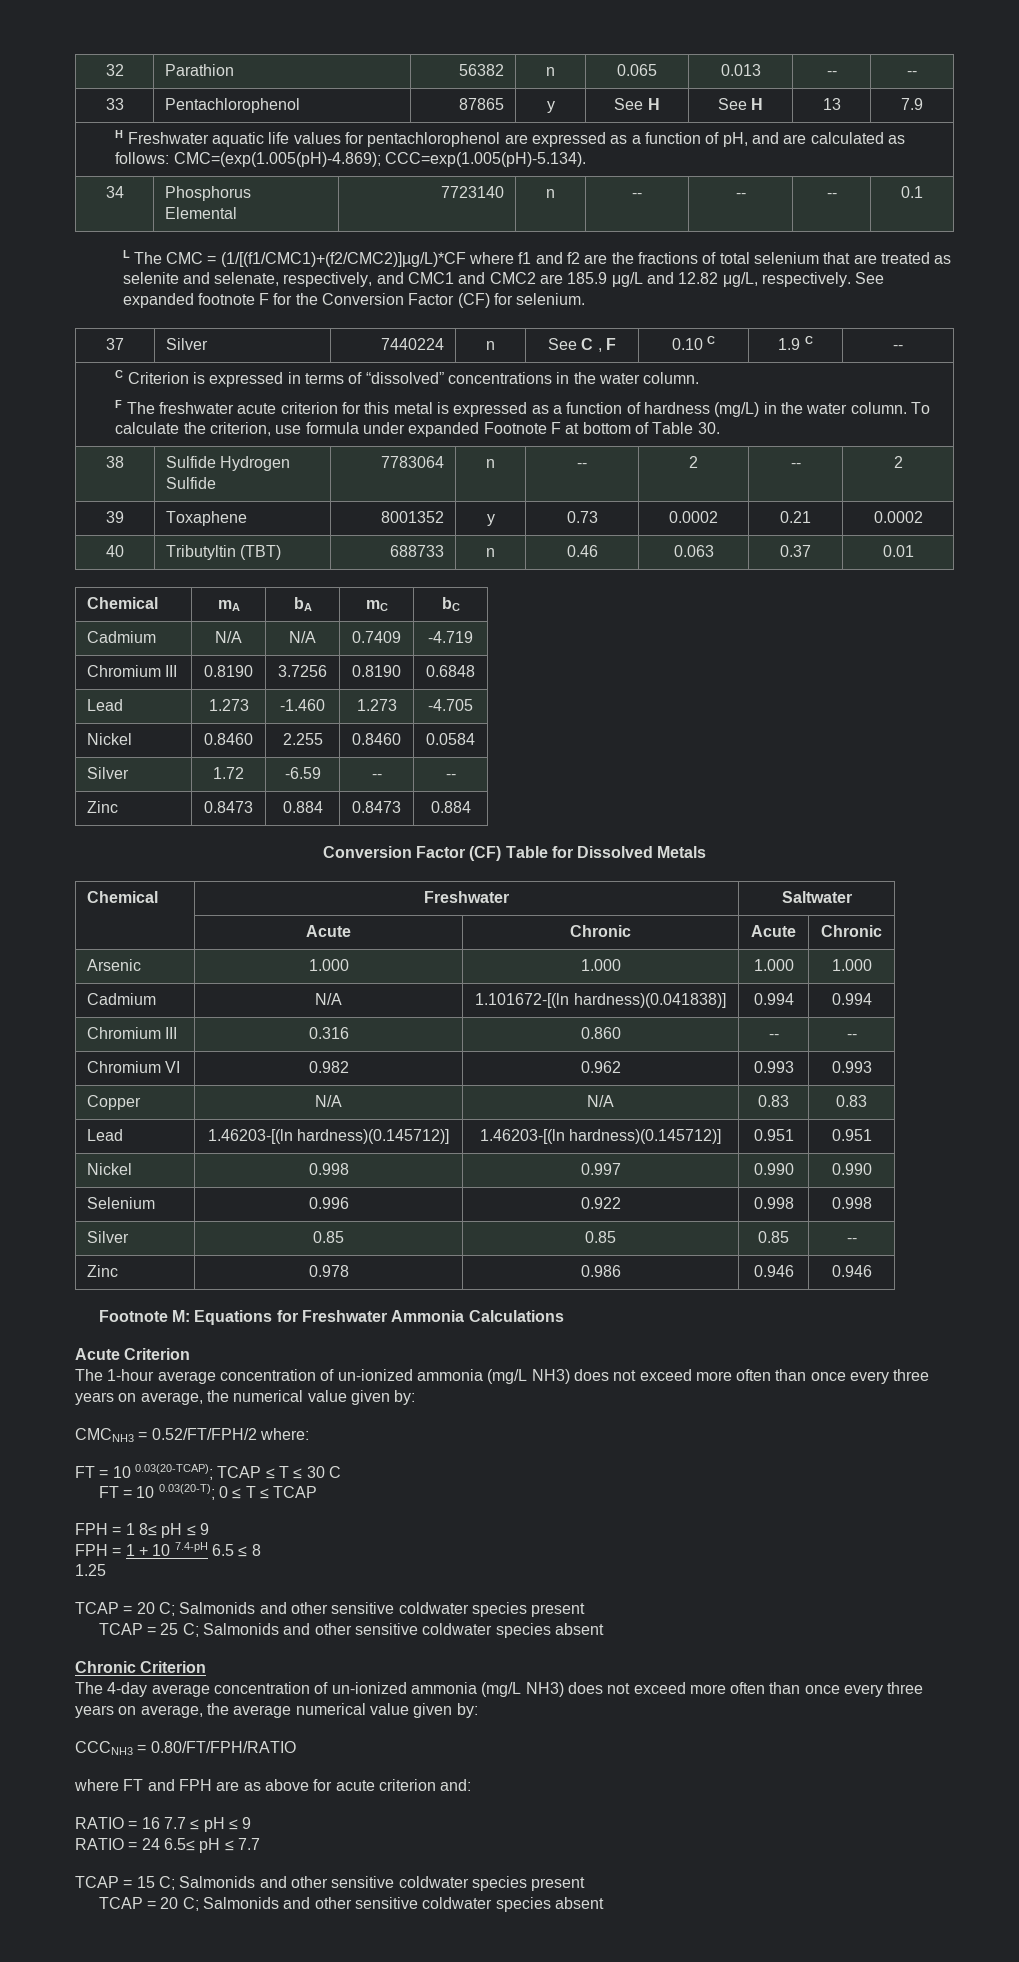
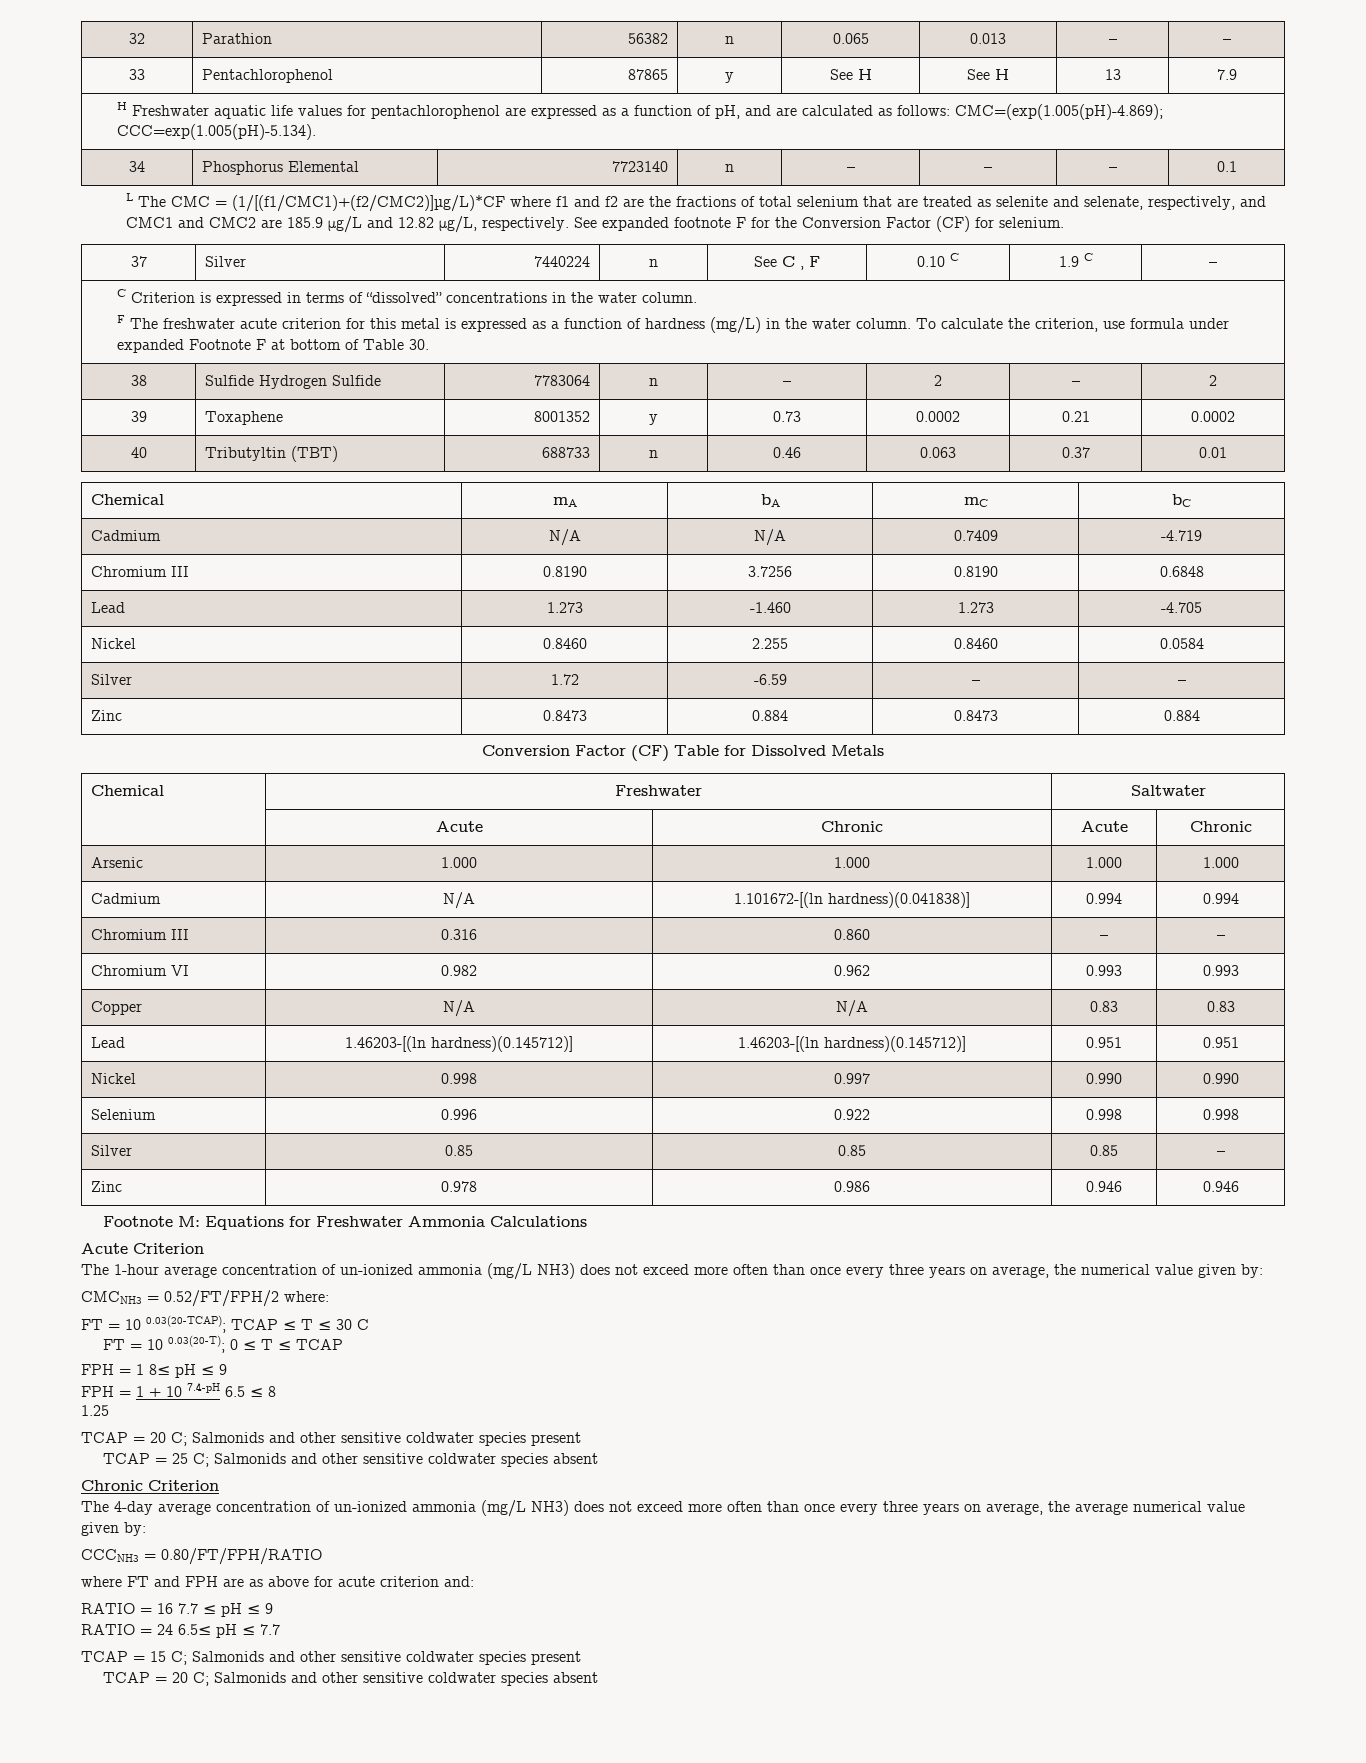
- 32 | Parathion | 56382 | n | 0.065 | 0.013 | -- | --
+ 32 | Parathion | 56382 | n | 0.065 | 0.013 | – | –
- 34 | Phosphorus Elemental | 7723140 | n | -- | -- | -- | 0.1
+ 34 | Phosphorus Elemental | 7723140 | n | – | – | – | 0.1
- 37 | Silver | 7440224 | n | See C , F | 0.10 C | 1.9 C | --
+ 37 | Silver | 7440224 | n | See C , F | 0.10 C | 1.9 C | –
- 38 | Sulfide Hydrogen Sulfide | 7783064 | n | -- | 2 | -- | 2
+ 38 | Sulfide Hydrogen Sulfide | 7783064 | n | – | 2 | – | 2
- Silver | 1.72 | -6.59 | -- | --
+ Silver | 1.72 | -6.59 | – | –
- Chromium III | 0.316 | 0.860 | -- | --
+ Chromium III | 0.316 | 0.860 | – | –
- Silver | 0.85 | 0.85 | 0.85 | --
+ Silver | 0.85 | 0.85 | 0.85 | –

